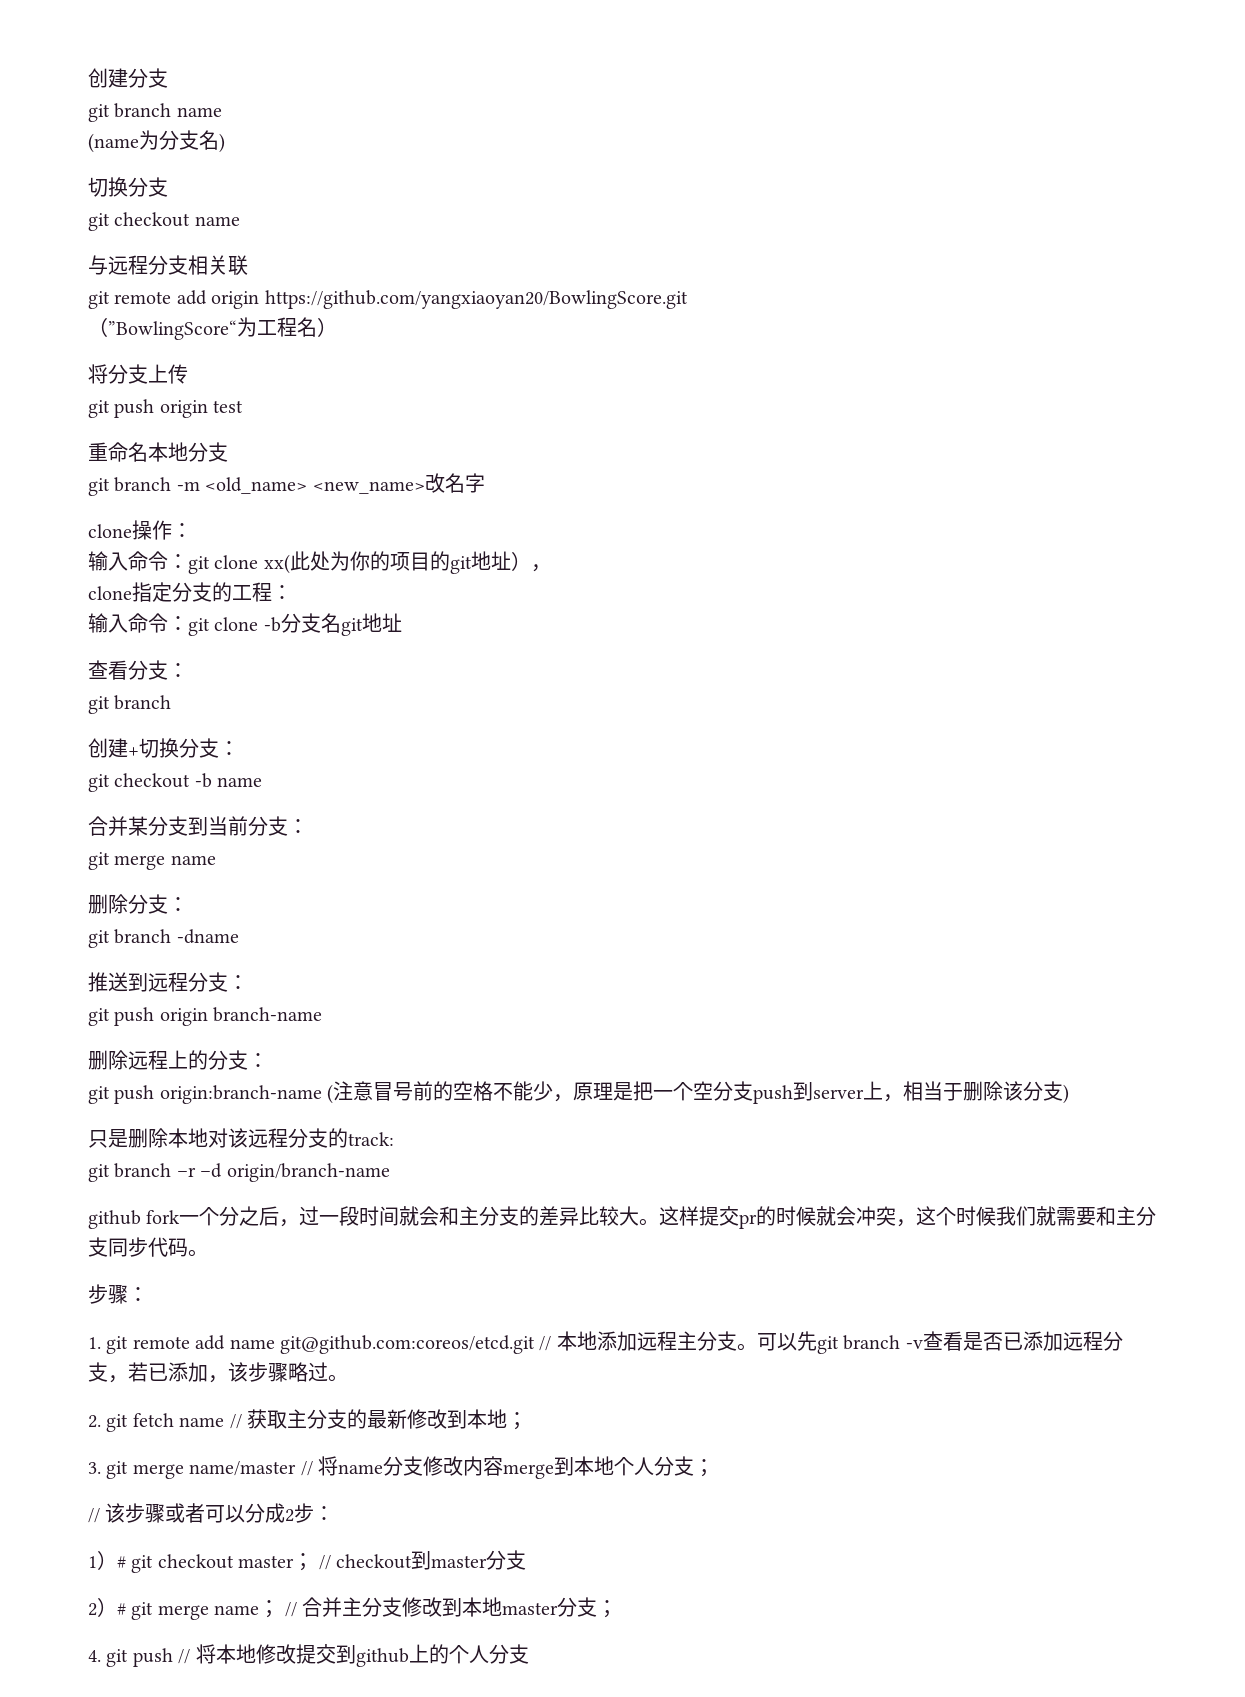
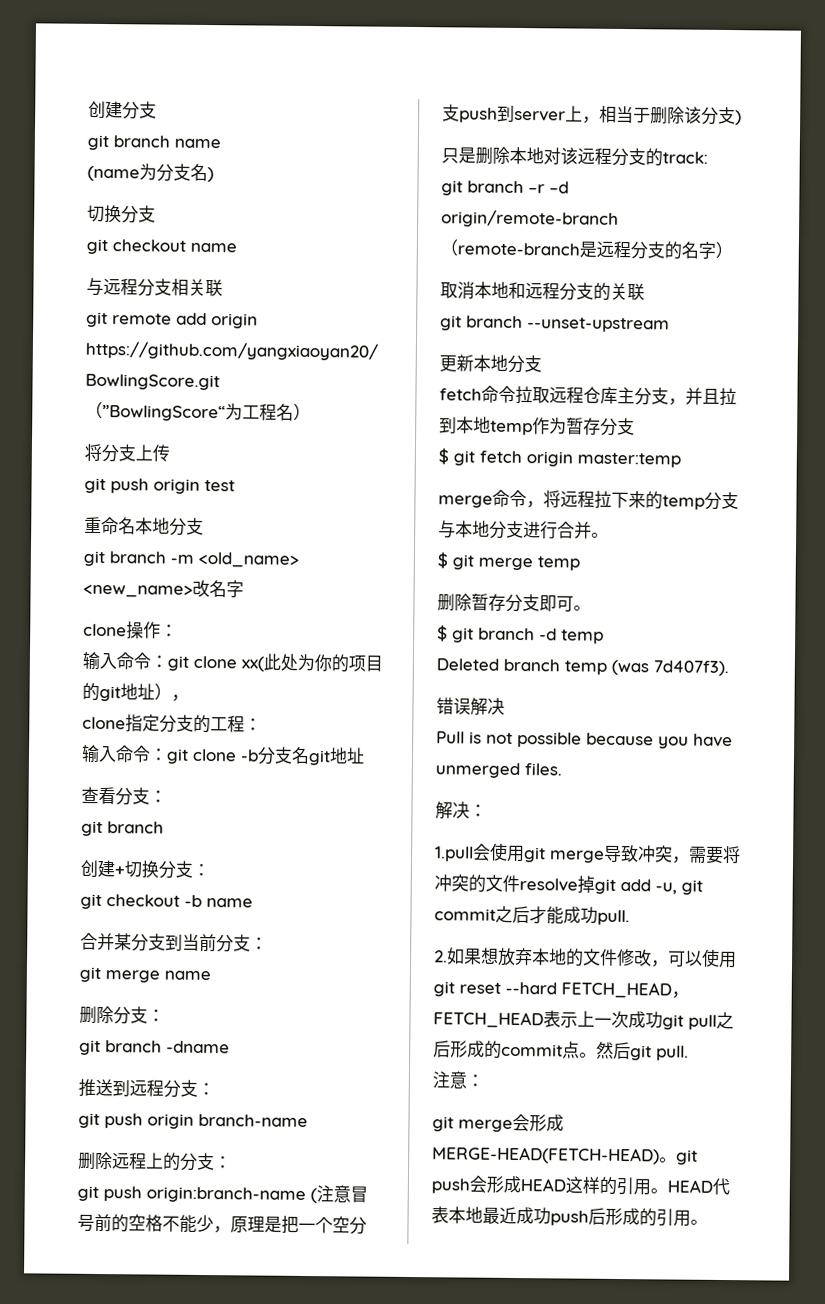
- git branch –r –d origin/branch-name
- github fork一个分之后，过一段时间就会和主分支的差异比较大。这样提交pr的时候就会冲突，这个时候我们就需要和主分支同步代码。
- 步骤：
- 1. git remote add name git@github.com:coreos/etcd.git // 本地添加远程主分支。可以先git branch -v查看是否已添加远程分支，若已添加，该步骤略过。
- 2. git fetch name // 获取主分支的最新修改到本地；
- 3. git merge name/master // 将name分支修改内容merge到本地个人分支；
- // 该步骤或者可以分成2步：
- 1）# git checkout master； // checkout到master分支
- 2）# git merge name； // 合并主分支修改到本地master分支；
- 4. git push // 将本地修改提交到github上的个人分支
+ git branch –r –d origin/remote-branch（remote-branch是远程分支的名字）
+ 取消本地和远程分支的关联
+ git branch --unset-upstream
+ 更新本地分支
+ fetch命令拉取远程仓库主分支，并且拉到本地temp作为暂存分支
+ $ git fetch origin master:temp
+ merge命令，将远程拉下来的temp分支与本地分支进行合并。
+ $ git merge temp
+ 删除暂存分支即可。
+ $ git branch -d temp
+ Deleted branch temp (was 7d407f3).
+ 错误解决
+ Pull is not possible because you have unmerged files.
+ 解决：
+ 1.pull会使用git merge导致冲突，需要将冲突的文件resolve掉git add -u, git commit之后才能成功pull.
+ 2.如果想放弃本地的文件修改，可以使用git reset --hard FETCH_HEAD，FETCH_HEAD表示上一次成功git pull之后形成的commit点。然后git pull.
+ 注意：
+ git merge会形成MERGE-HEAD(FETCH-HEAD)。git push会形成HEAD这样的引用。HEAD代表本地最近成功push后形成的引用。

